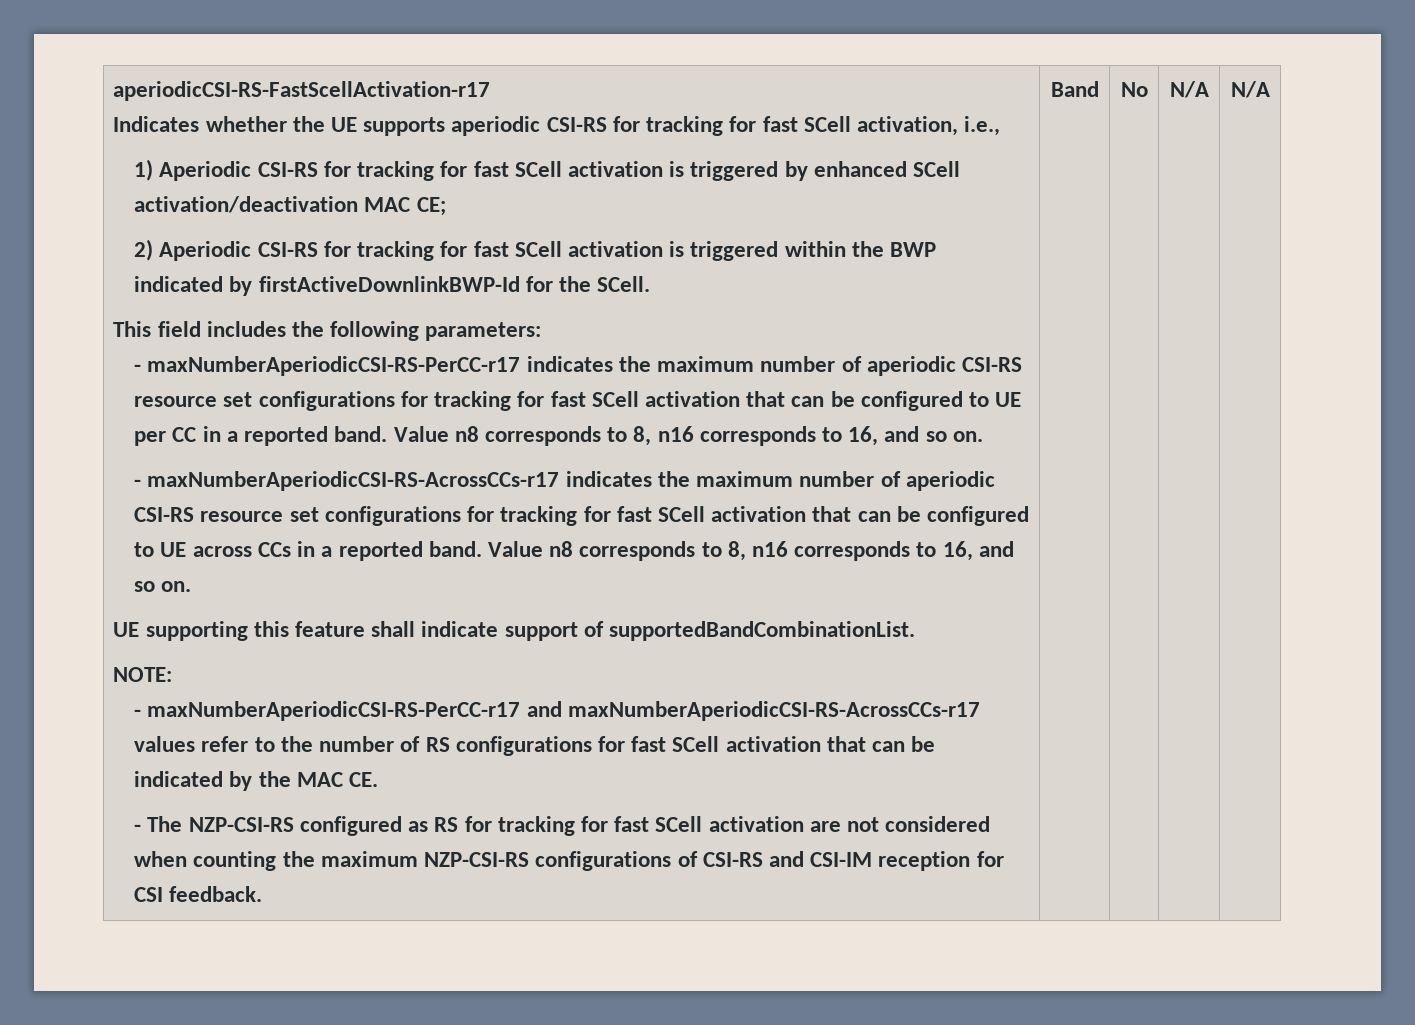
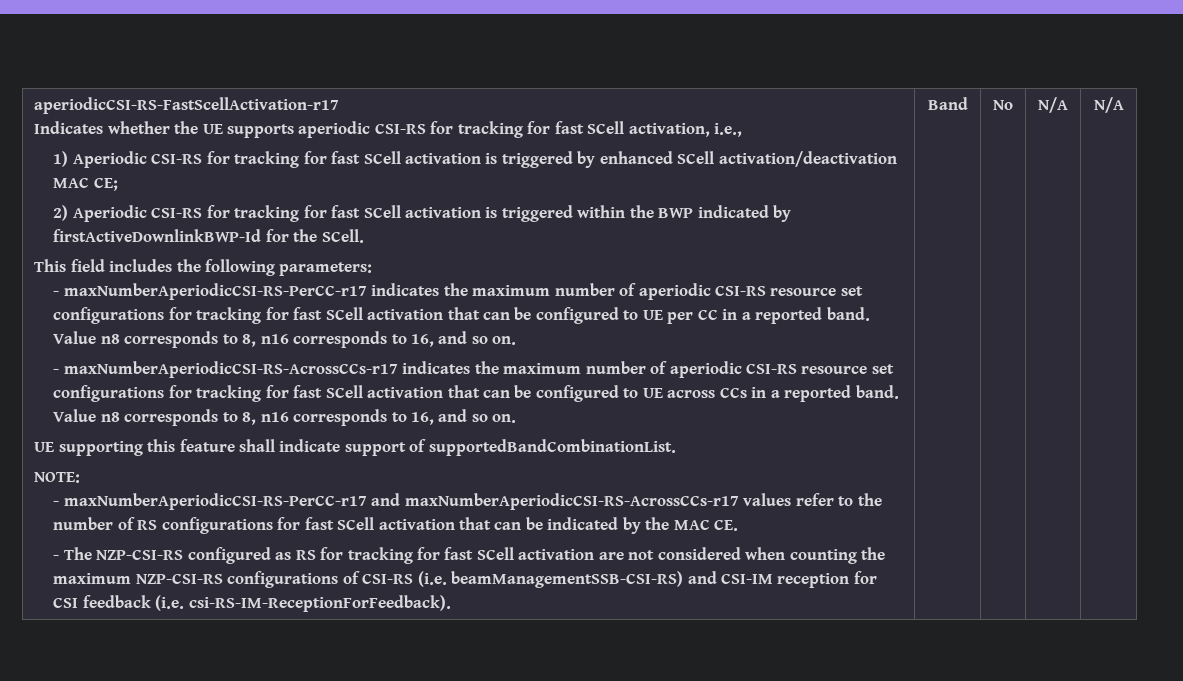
- - The NZP-CSI-RS configured as RS for tracking for fast SCell activation are not considered when counting the maximum NZP-CSI-RS configurations of CSI-RS and CSI-IM reception for CSI feedback.
+ - The NZP-CSI-RS configured as RS for tracking for fast SCell activation are not considered when counting the maximum NZP-CSI-RS configurations of CSI-RS (i.e. beamManagementSSB-CSI-RS) and CSI-IM reception for CSI feedback (i.e. csi-RS-IM-ReceptionForFeedback).

